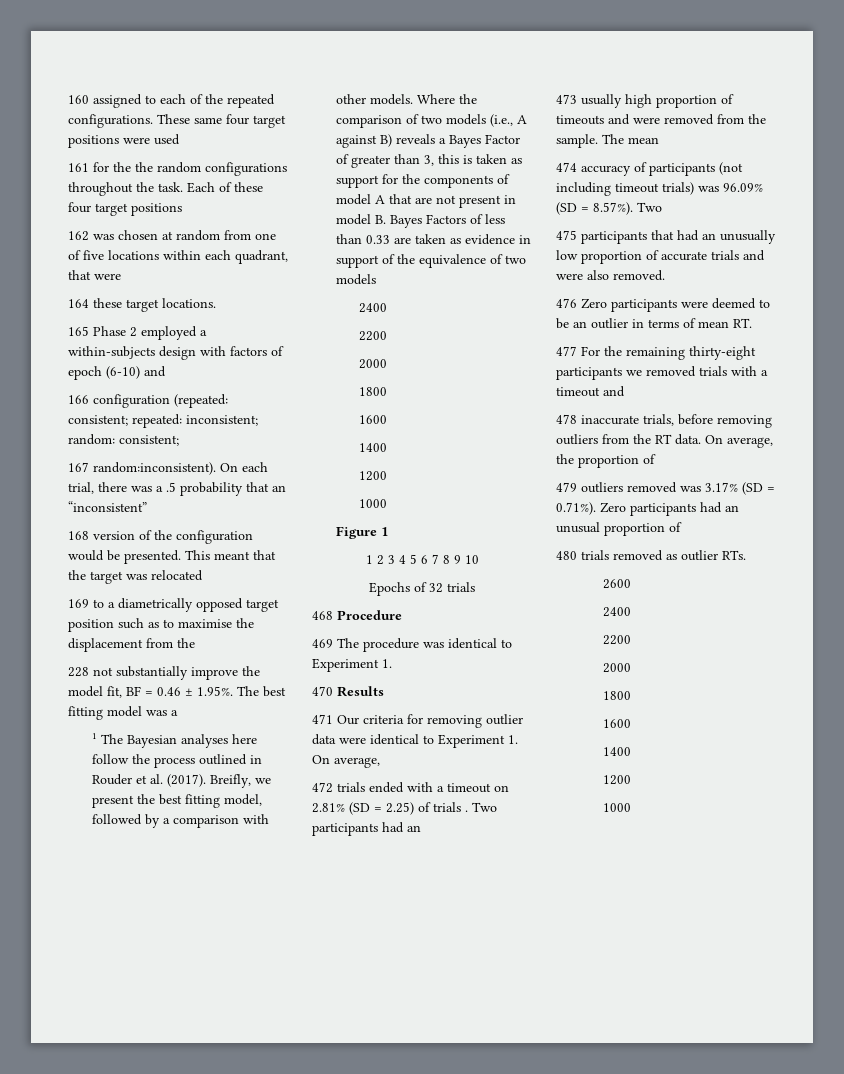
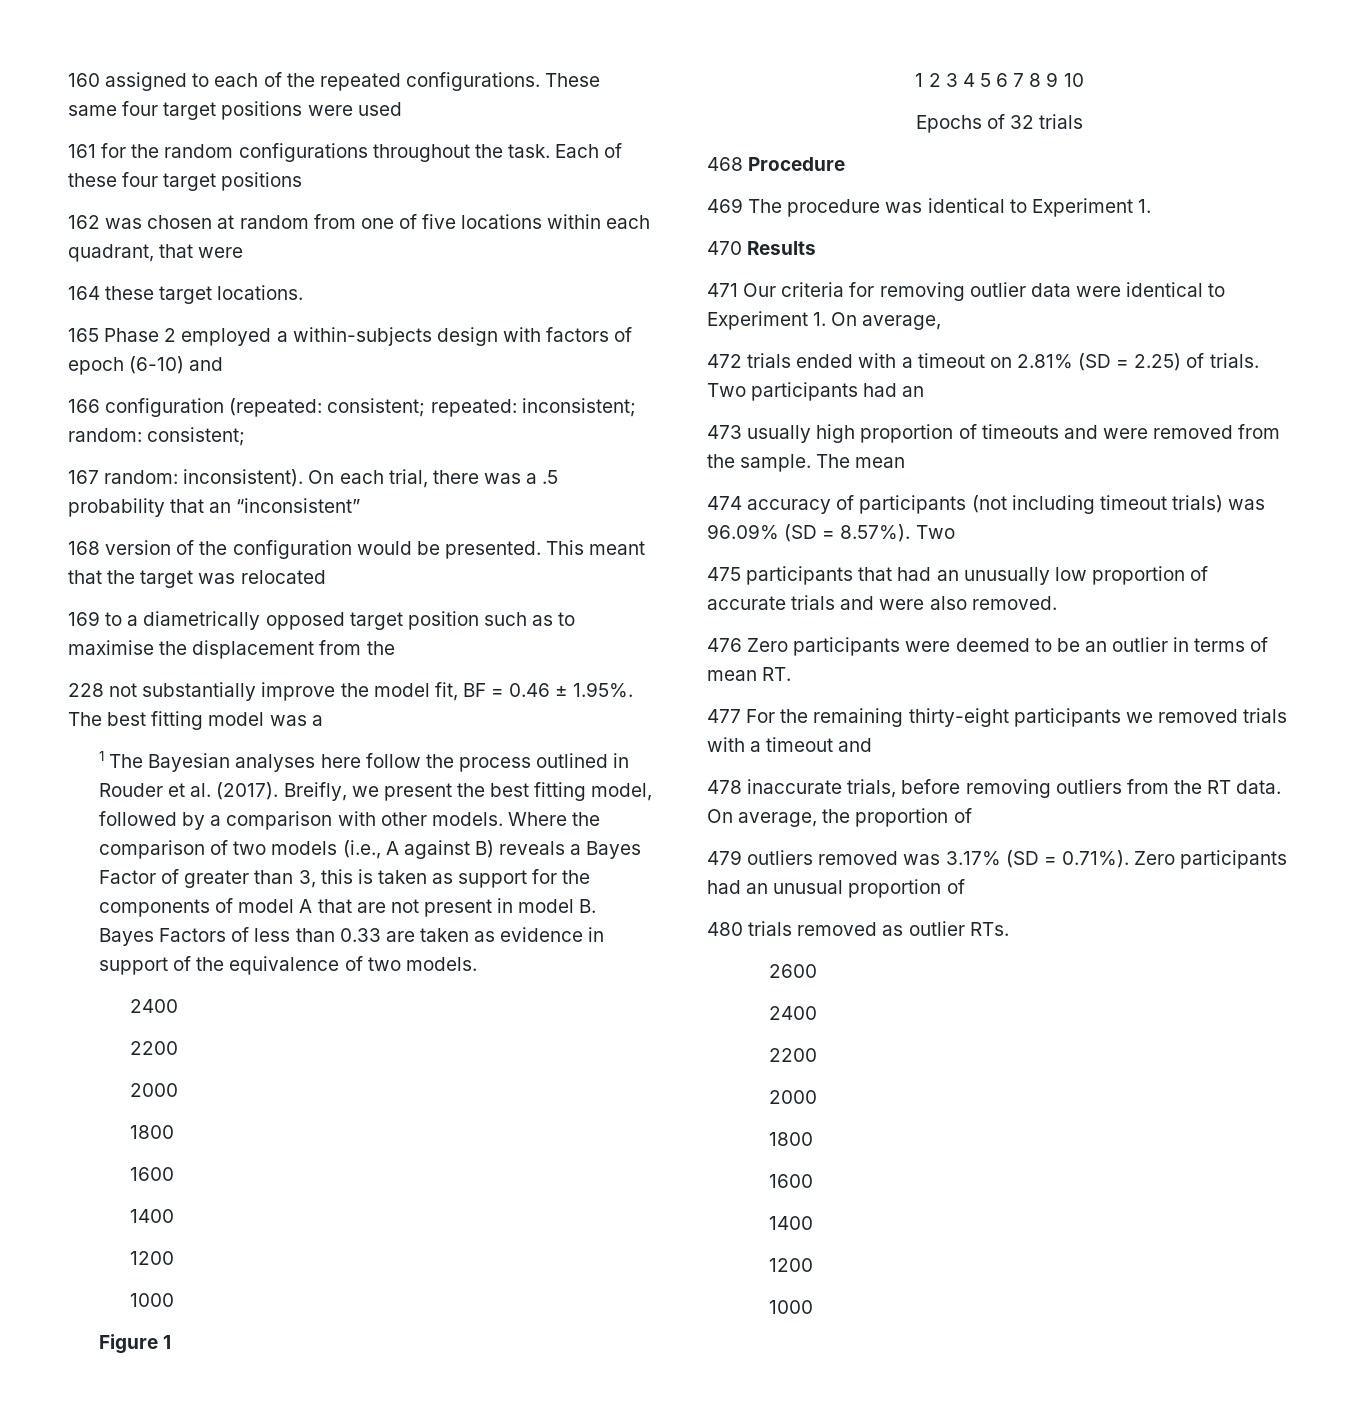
- 161 for the the random configurations throughout the task.
+ 161 for the random configurations throughout the task.
- 167 random:inconsistent).
+ 167 random: inconsistent).
- Where the comparison of two models (i.e., A against B) reveals a Bayes Factor of greater than 3, this is taken as support for the components of model A that are not present in model B. Bayes Factors of less than 0.33 are taken as evidence in support of the equivalence of two models
+ Where the comparison of two models (i.e., A against B) reveals a Bayes Factor of greater than 3, this is taken as support for the components of model A that are not present in model B. Bayes Factors of less than 0.33 are taken as evidence in support of the equivalence of two models.
- 472 trials ended with a timeout on 2.81% (SD = 2.25) of trials .
+ 472 trials ended with a timeout on 2.81% (SD = 2.25) of trials.

